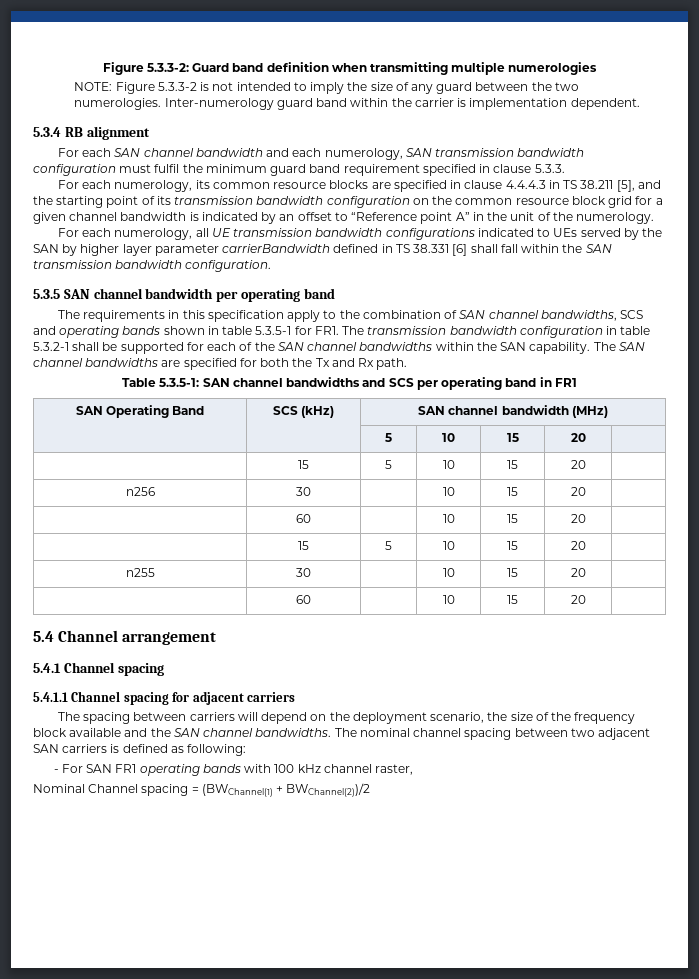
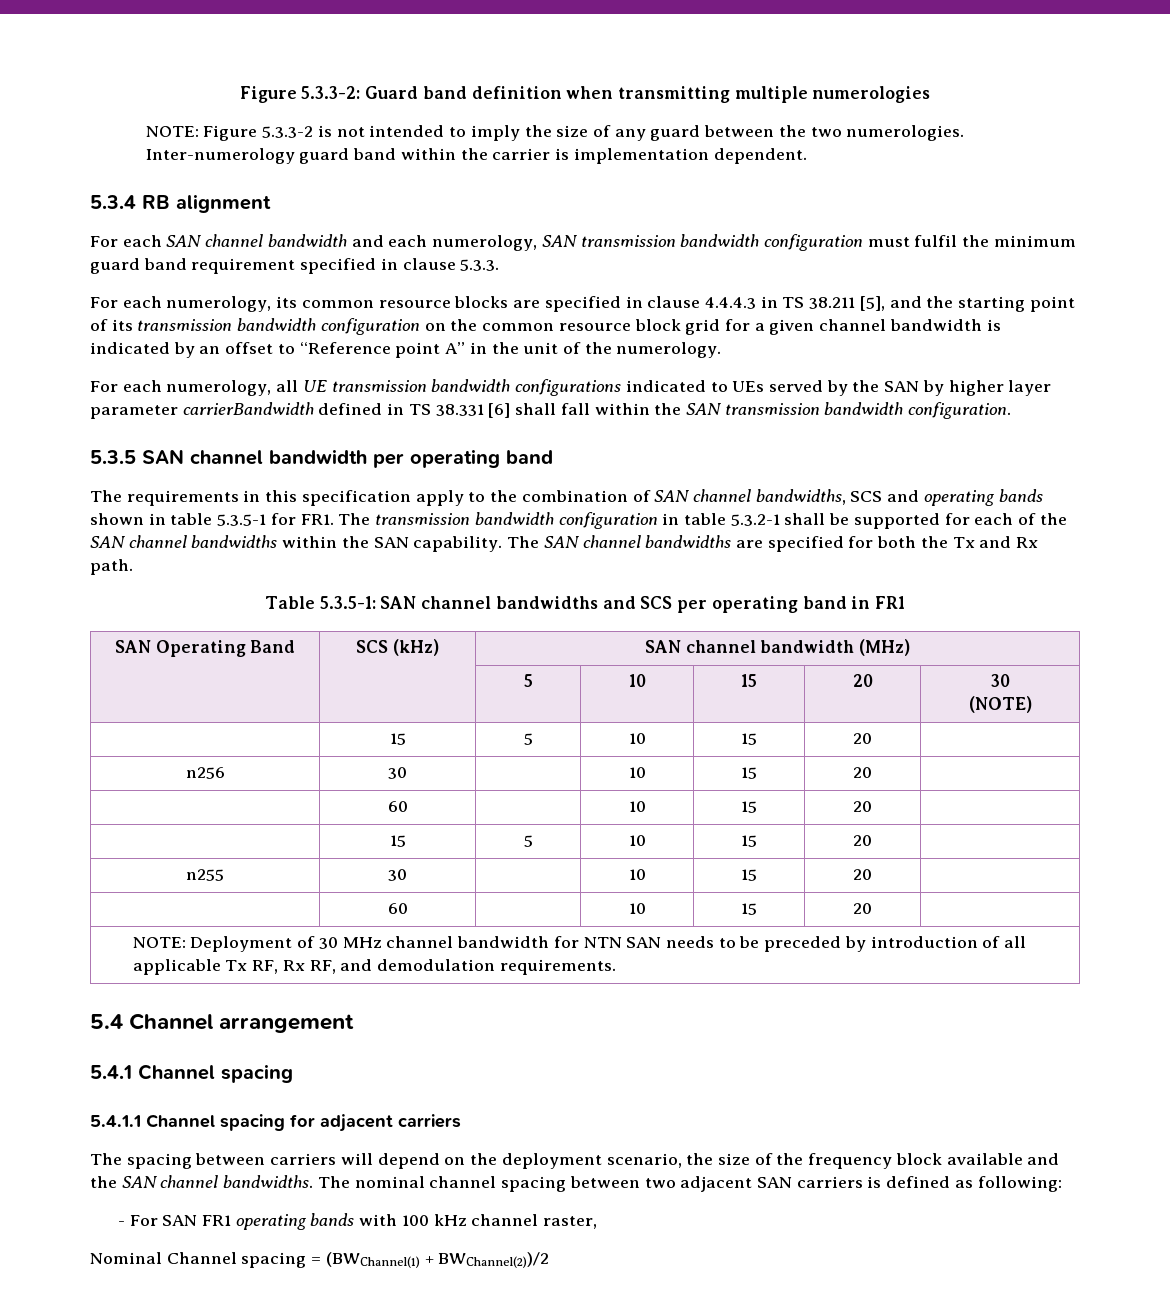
- | | 5 | 10 | 15 | 20 |
+ | | 5 | 10 | 15 | 20 | 30
+ (NOTE)
+ NOTE: Deployment of 30 MHz channel bandwidth for NTN SAN needs to be preceded by introduction of all applicable Tx RF, Rx RF, and demodulation requirements.

